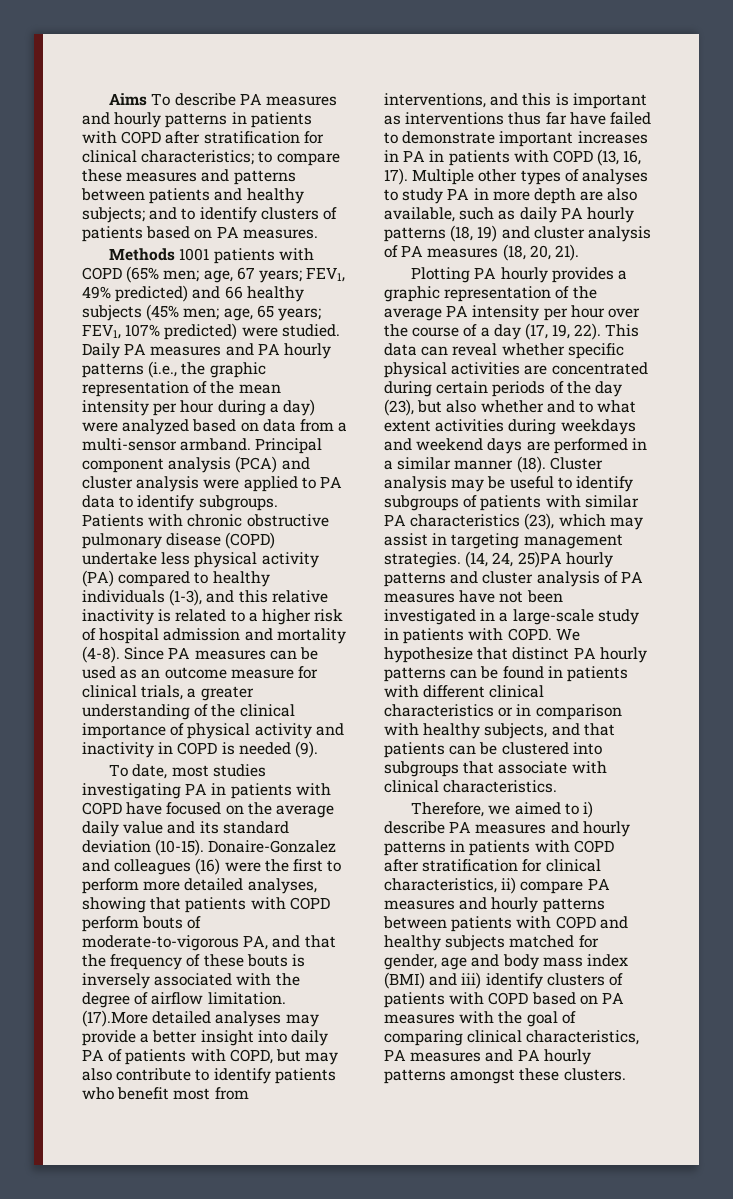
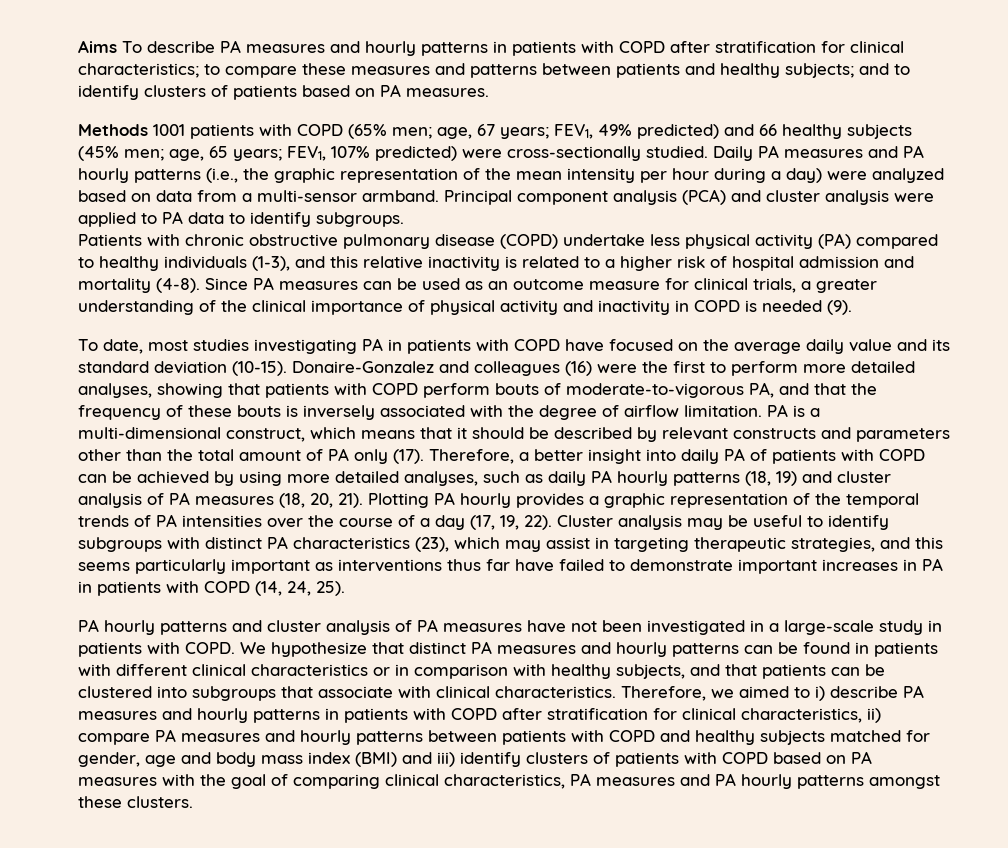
- Methods 1001 patients with COPD (65% men; age, 67 years; FEV1, 49% predicted) and 66 healthy subjects (45% men; age, 65 years; FEV1, 107% predicted) were studied.
+ Methods 1001 patients with COPD (65% men; age, 67 years; FEV1, 49% predicted) and 66 healthy subjects (45% men; age, 65 years; FEV1, 107% predicted) were cross-sectionally studied.
- (17).More detailed analyses may provide a better insight into daily PA of patients with COPD, but may also contribute to identify patients who benefit most from interventions, and this is important as interventions thus far have failed to demonstrate important increases in PA in patients with COPD (13, 16, 17). Multiple other types of analyses to study PA in more depth are also available, such as daily PA hourly patterns (18, 19) and cluster analysis of PA measures (18, 20, 21).
- Plotting PA hourly provides a graphic representation of the average PA intensity per hour over the course of a day (17, 19, 22). This data can reveal whether specific physical activities are concentrated during certain periods of the day (23), but also whether and to what extent activities during weekdays and weekend days are performed in a similar manner (18). Cluster analysis may be useful to identify subgroups of patients with similar PA characteristics (23), which may assist in targeting management strategies. (14, 24, 25)PA hourly patterns and cluster analysis of PA measures have not been investigated in a large-scale study in patients with COPD.
+ PA is a multi-dimensional construct, which means that it should be described by relevant constructs and parameters other than the total amount of PA only (17). Therefore, a better insight into daily PA of patients with COPD can be achieved by using more detailed analyses, such as daily PA hourly patterns (18, 19) and cluster analysis of PA measures (18, 20, 21). Plotting PA hourly provides a graphic representation of the temporal trends of PA intensities over the course of a day (17, 19, 22). Cluster analysis may be useful to identify subgroups with distinct PA characteristics (23), which may assist in targeting therapeutic strategies, and this seems particularly important as interventions thus far have failed to demonstrate important increases in PA in patients with COPD (14, 24, 25).
+ PA hourly patterns and cluster analysis of PA measures have not been investigated in a large-scale study in patients with COPD.
- We hypothesize that distinct PA hourly patterns can be found in patients with different clinical characteristics or in comparison with healthy subjects, and that patients can be clustered into subgroups that associate with clinical characteristics.
- Therefore, we aimed to i) describe PA measures and hourly patterns in patients with COPD after stratification for clinical characteristics, ii) compare PA measures and hourly patterns between patients with COPD and healthy subjects matched for gender, age and body mass index (BMI) and iii) identify clusters of patients with COPD based on PA measures with the goal of comparing clinical characteristics, PA measures and PA hourly patterns amongst these clusters.
+ We hypothesize that distinct PA measures and hourly patterns can be found in patients with different clinical characteristics or in comparison with healthy subjects, and that patients can be clustered into subgroups that associate with clinical characteristics. Therefore, we aimed to i) describe PA measures and hourly patterns in patients with COPD after stratification for clinical characteristics, ii) compare PA measures and hourly patterns between patients with COPD and healthy subjects matched for gender, age and body mass index (BMI) and iii) identify clusters of patients with COPD based on PA measures with the goal of comparing clinical characteristics, PA measures and PA hourly patterns amongst these clusters.

